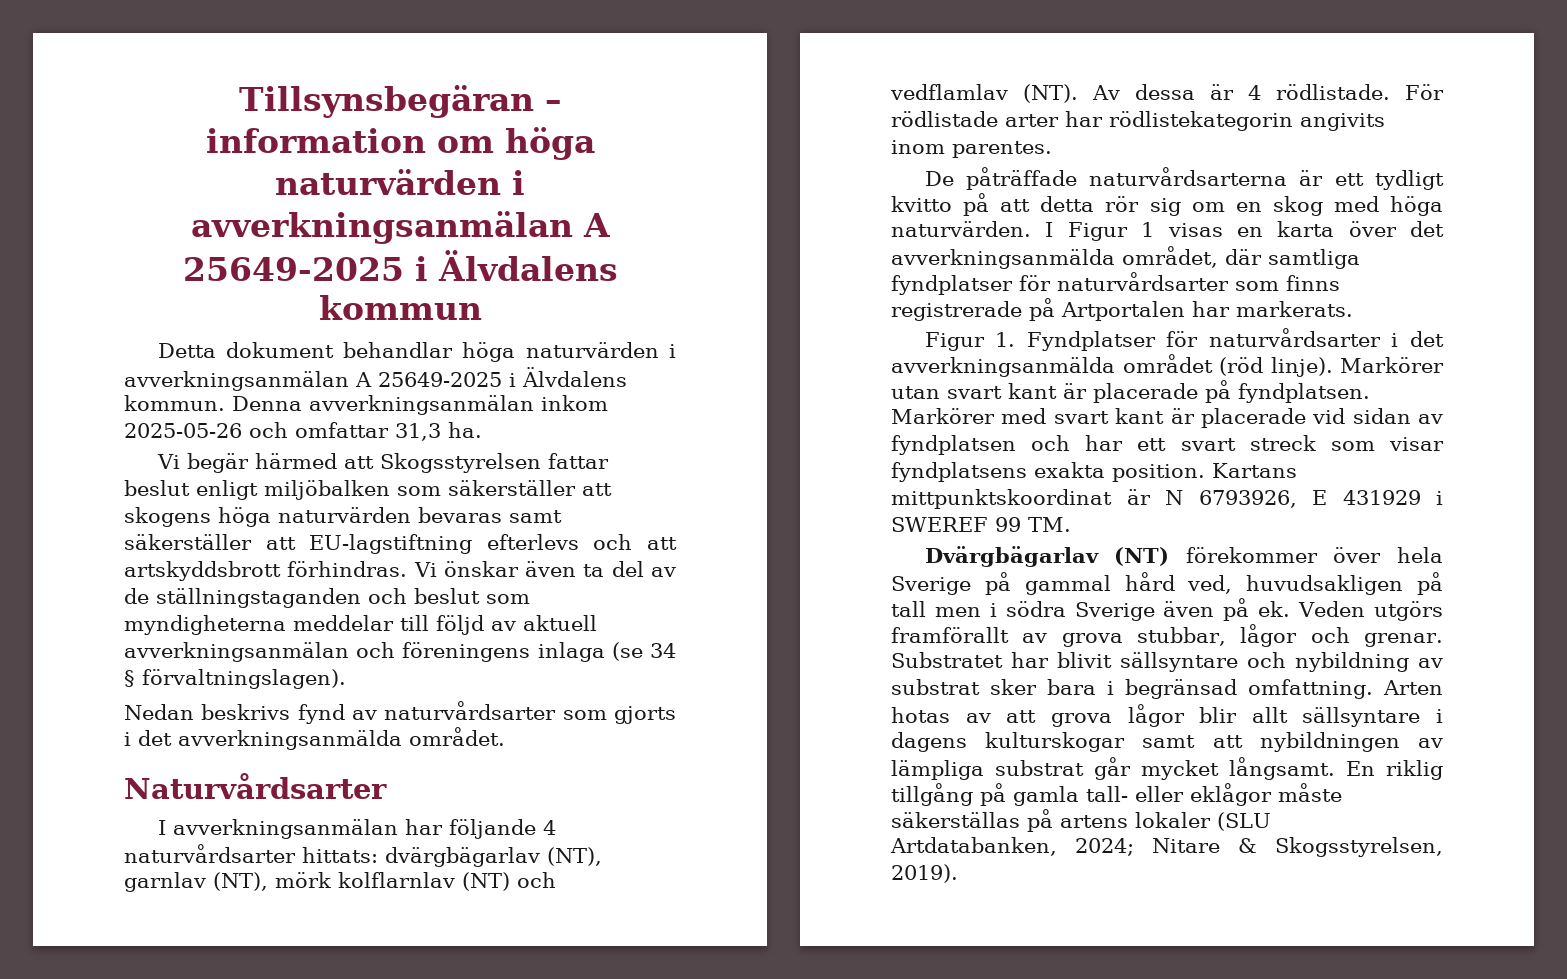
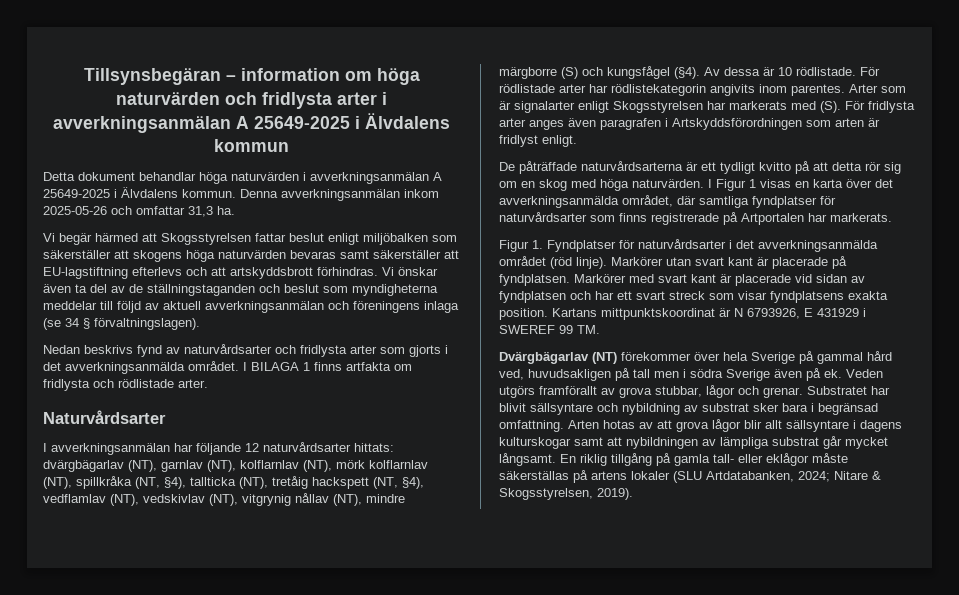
- Tillsynsbegäran – information om höga naturvärden i avverkningsanmälan A 25649-2025 i Älvdalens kommun
+ Tillsynsbegäran – information om höga naturvärden och fridlysta arter i avverkningsanmälan A 25649-2025 i Älvdalens kommun
- Nedan beskrivs fynd av naturvårdsarter som gjorts i det avverkningsanmälda området.
+ Nedan beskrivs fynd av naturvårdsarter och fridlysta arter som gjorts i det avverkningsanmälda området. I BILAGA 1 finns artfakta om fridlysta och rödlistade arter.
- I avverkningsanmälan har följande 4 naturvårdsarter hittats: dvärgbägarlav (NT), garnlav (NT), mörk kolflarnlav (NT) och vedflamlav (NT). Av dessa är 4 rödlistade.
+ I avverkningsanmälan har följande 12 naturvårdsarter hittats: dvärgbägarlav (NT), garnlav (NT), kolflarnlav (NT), mörk kolflarnlav (NT), spillkråka (NT, §4), tallticka (NT), tretåig hackspett (NT, §4), vedflamlav (NT), vedskivlav (NT), vitgrynig nållav (NT), mindre märgborre (S) och kungsfågel (§4). Av dessa är 10 rödlistade.
+ Arter som är signalarter enligt Skogsstyrelsen har markerats med (S). För fridlysta arter anges även paragrafen i Artskyddsförordningen som arten är fridlyst enligt.

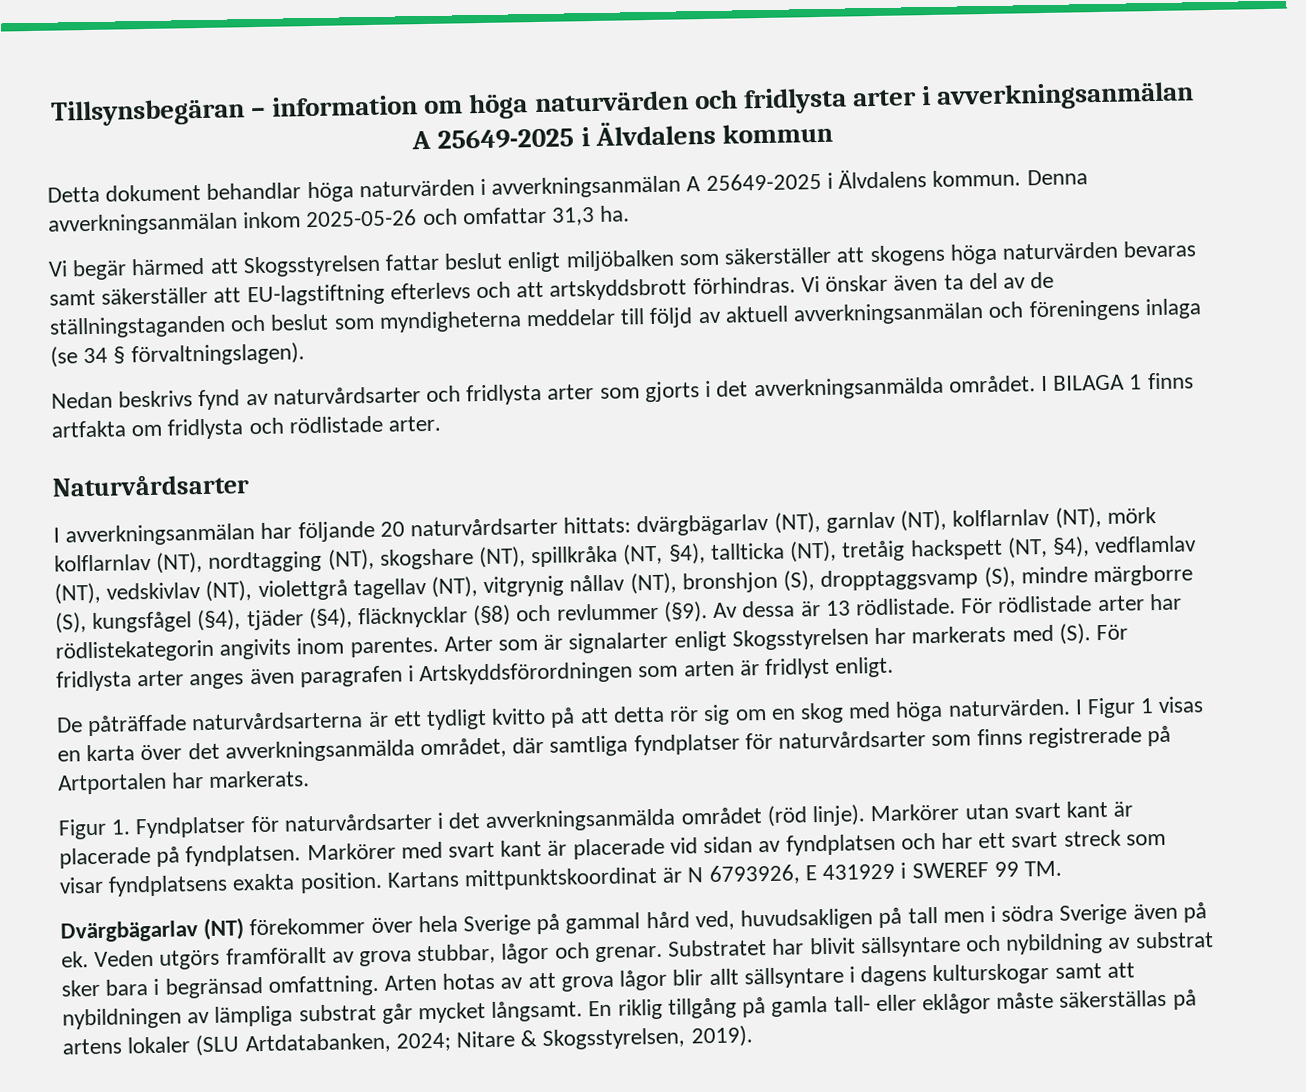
- I avverkningsanmälan har följande 12 naturvårdsarter hittats: dvärgbägarlav (NT), garnlav (NT), kolflarnlav (NT), mörk kolflarnlav (NT), spillkråka (NT, §4), tallticka (NT), tretåig hackspett (NT, §4), vedflamlav (NT), vedskivlav (NT), vitgrynig nållav (NT), mindre märgborre (S) och kungsfågel (§4).
+ I avverkningsanmälan har följande 20 naturvårdsarter hittats: dvärgbägarlav (NT), garnlav (NT), kolflarnlav (NT), mörk kolflarnlav (NT), nordtagging (NT), skogshare (NT), spillkråka (NT, §4), tallticka (NT), tretåig hackspett (NT, §4), vedflamlav (NT), vedskivlav (NT), violettgrå tagellav (NT), vitgrynig nållav (NT), bronshjon (S), dropptaggsvamp (S), mindre märgborre (S), kungsfågel (§4), tjäder (§4), fläcknycklar (§8) och revlummer (§9).
- Av dessa är 10 rödlistade.
+ Av dessa är 13 rödlistade.

